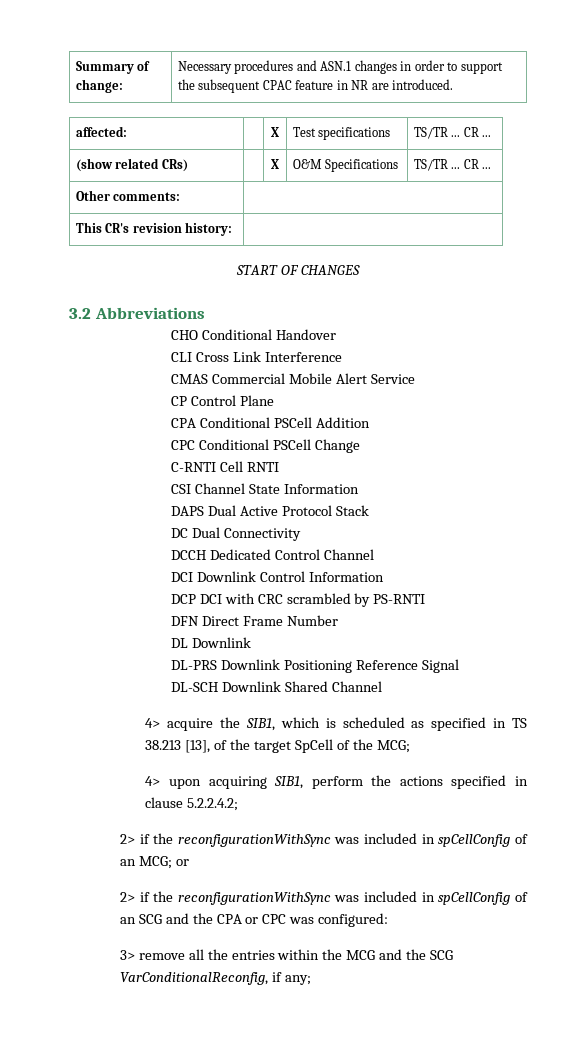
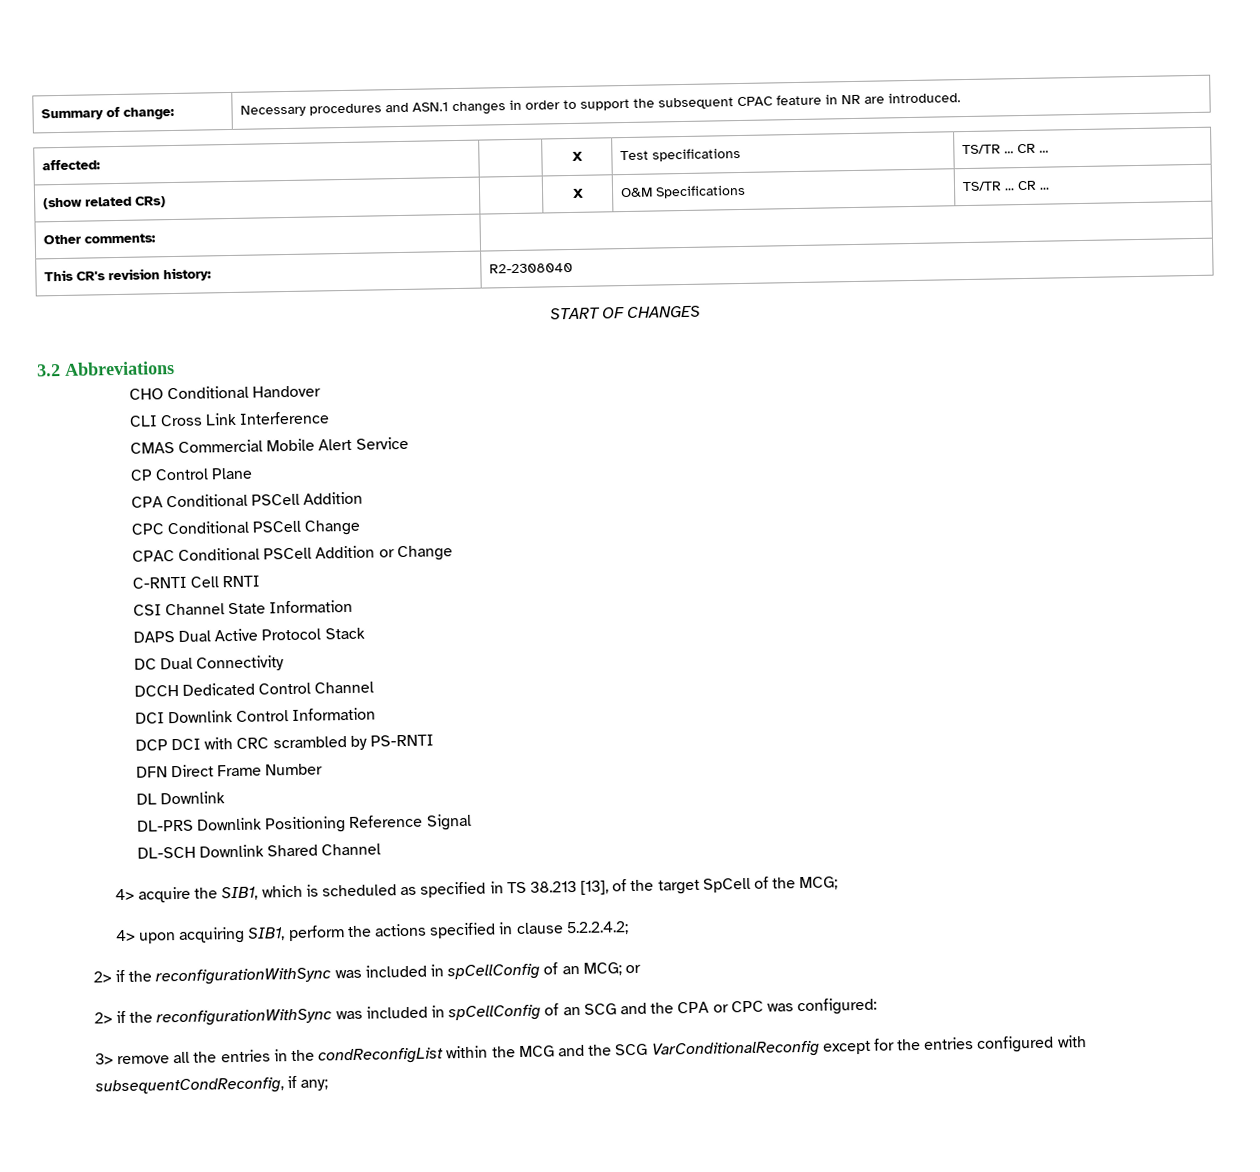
- This CR's revision history: |
+ This CR's revision history: | R2-2308040
+ CPAC Conditional PSCell Addition or Change
- 3> remove all the entries within the MCG and the SCG VarConditionalReconfig, if any;
+ 3> remove all the entries in the condReconfigList within the MCG and the SCG VarConditionalReconfig except for the entries configured with subsequentCondReconfig, if any;

